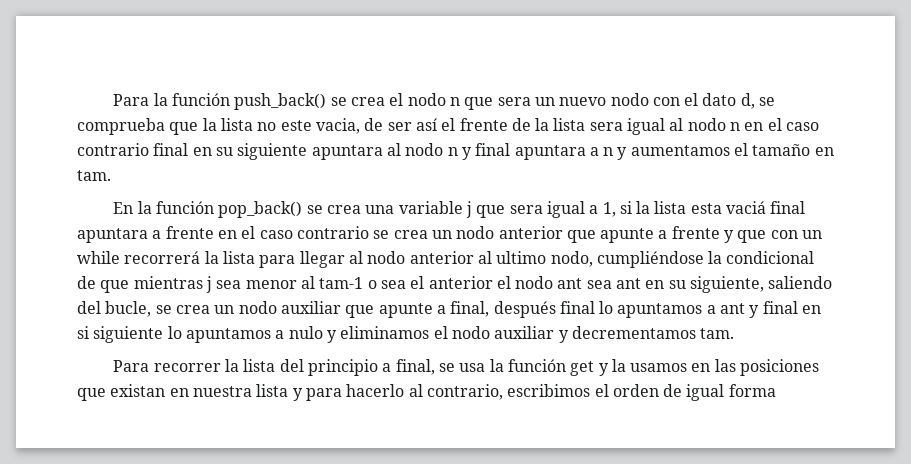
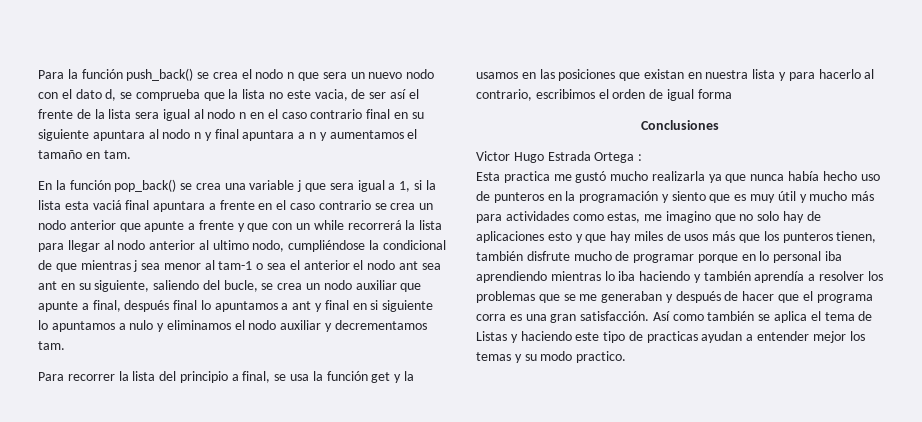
+ Conclusiones
+ Victor Hugo Estrada Ortega :
+ Esta practica me gustó mucho realizarla ya que nunca había hecho uso de punteros en la programación y siento que es muy útil y mucho más para actividades como estas, me imagino que no solo hay de aplicaciones esto y que hay miles de usos más que los punteros tienen, también disfrute mucho de programar porque en lo personal iba aprendiendo mientras lo iba haciendo y también aprendía a resolver los problemas que se me generaban y después de hacer que el programa corra es una gran satisfacción. Así como también se aplica el tema de Listas y haciendo este tipo de practicas ayudan a entender mejor los temas y su modo practico.

